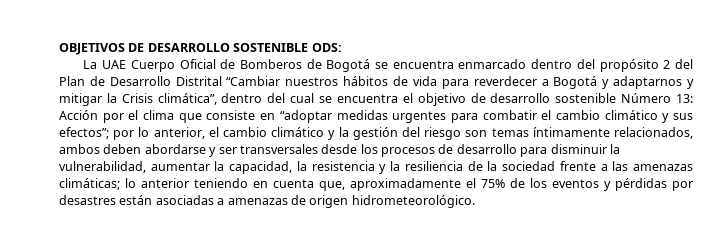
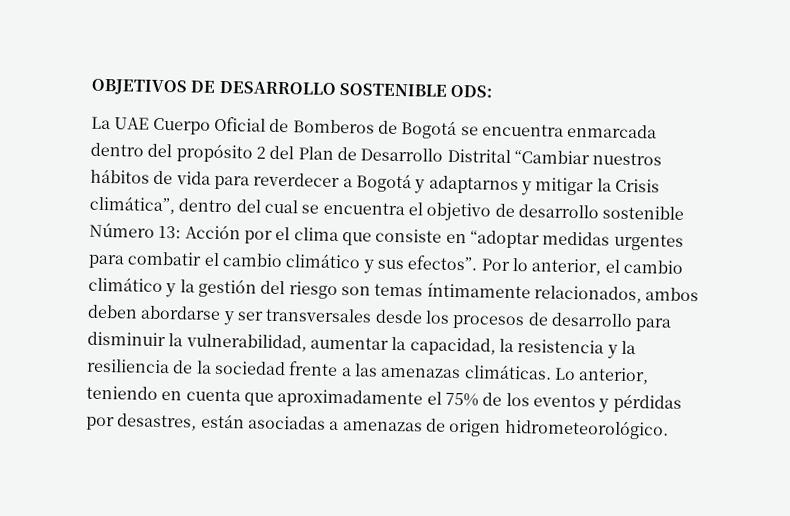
- La UAE Cuerpo Oficial de Bomberos de Bogotá se encuentra enmarcado dentro del propósito 2 del Plan de Desarrollo Distrital “Cambiar nuestros hábitos de vida para reverdecer a Bogotá y adaptarnos y mitigar la Crisis climática”, dentro del cual se encuentra el objetivo de desarrollo sostenible Número 13:
+ La UAE Cuerpo Oficial de Bomberos de Bogotá se encuentra enmarcada dentro del propósito 2 del Plan de Desarrollo Distrital “Cambiar nuestros hábitos de vida para reverdecer a Bogotá y adaptarnos y mitigar la Crisis climática”, dentro del cual se encuentra el objetivo de desarrollo sostenible Número 13:
- Acción por el clima que consiste en “adoptar medidas urgentes para combatir el cambio climático y sus efectos”; por lo anterior, el cambio climático y la gestión del riesgo son temas íntimamente relacionados, ambos deben abordarse y ser transversales desde los procesos de desarrollo para disminuir la vulnerabilidad, aumentar la capacidad, la resistencia y la resiliencia de la sociedad frente a las amenazas climáticas; lo anterior teniendo en cuenta que, aproximadamente el 75% de los eventos y pérdidas por desastres están asociadas a amenazas de origen hidrometeorológico.
+ Acción por el clima que consiste en “adoptar medidas urgentes para combatir el cambio climático y sus efectos”. Por lo anterior, el cambio climático y la gestión del riesgo son temas íntimamente relacionados, ambos deben abordarse y ser transversales desde los procesos de desarrollo para disminuir la vulnerabilidad, aumentar la capacidad, la resistencia y la resiliencia de la sociedad frente a las amenazas climáticas. Lo anterior, teniendo en cuenta que aproximadamente el 75% de los eventos y pérdidas por desastres, están asociadas a amenazas de origen hidrometeorológico.

